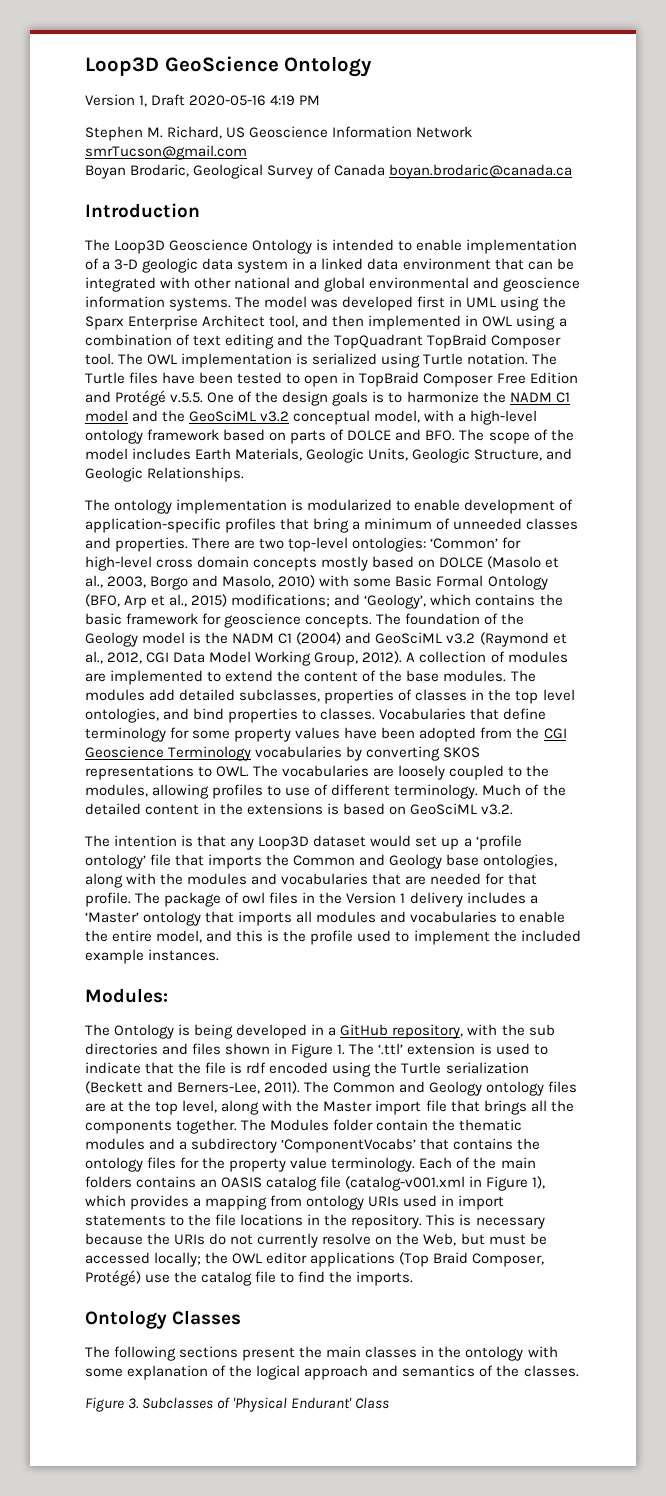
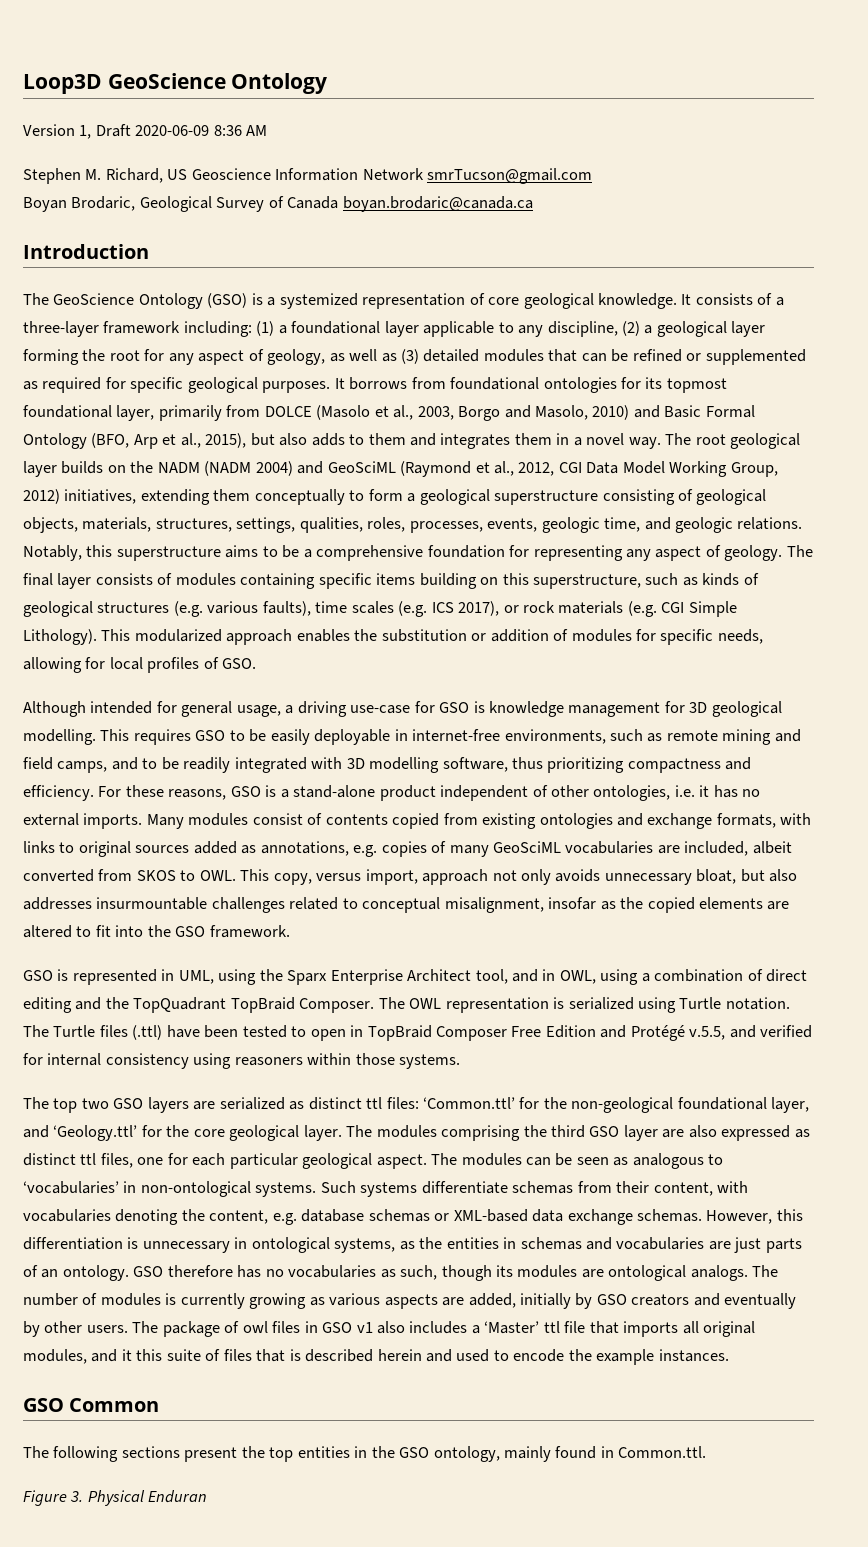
- Version 1, Draft 2020-05-16 4:19 PM
+ Version 1, Draft 2020-06-09 8:36 AM
- The Loop3D Geoscience Ontology is intended to enable implementation of a 3-D geologic data system in a linked data environment that can be integrated with other national and global environmental and geoscience information systems. The model was developed first in UML using the Sparx Enterprise Architect tool, and then implemented in OWL using a combination of text editing and the TopQuadrant TopBraid Composer tool.
+ The GeoScience Ontology (GSO) is a systemized representation of core geological knowledge. It consists of a three-layer framework including: (1) a foundational layer applicable to any discipline, (2) a geological layer forming the root for any aspect of geology, as well as (3) detailed modules that can be refined or supplemented as required for specific geological purposes. It borrows from foundational ontologies for its topmost foundational layer, primarily from DOLCE (Masolo et al., 2003, Borgo and Masolo, 2010) and Basic Formal Ontology (BFO, Arp et al., 2015), but also adds to them and integrates them in a novel way. The root geological layer builds on the NADM (NADM 2004) and GeoSciML (Raymond et al., 2012, CGI Data Model Working Group, 2012) initiatives, extending them conceptually to form a geological superstructure consisting of geological objects, materials, structures, settings, qualities, roles, processes, events, geologic time, and geologic relations. Notably, this superstructure aims to be a comprehensive foundation for representing any aspect of geology. The final layer consists of modules containing specific items building on this superstructure, such as kinds of geological structures (e.g. various faults), time scales (e.g. ICS 2017), or rock materials (e.g. CGI Simple Lithology). This modularized approach enables the substitution or addition of modules for specific needs, allowing for local profiles of GSO.
+ Although intended for general usage, a driving use-case for GSO is knowledge management for 3D geological modelling. This requires GSO to be easily deployable in internet-free environments, such as remote mining and field camps, and to be readily integrated with 3D modelling software, thus prioritizing compactness and efficiency. For these reasons, GSO is a stand-alone product independent of other ontologies, i.e. it has no external imports. Many modules consist of contents copied from existing ontologies and exchange formats, with links to original sources added as annotations, e.g. copies of many GeoSciML vocabularies are included, albeit converted from SKOS to OWL. This copy, versus import, approach not only avoids unnecessary bloat, but also addresses insurmountable challenges related to conceptual misalignment, insofar as the copied elements are altered to fit into the GSO framework.
+ GSO is represented in UML, using the Sparx Enterprise Architect tool, and in OWL, using a combination of direct editing and the TopQuadrant TopBraid Composer.
- The OWL implementation is serialized using Turtle notation.
+ The OWL representation is serialized using Turtle notation.
- The Turtle files have been tested to open in TopBraid Composer Free Edition and Protégé v.5.5. One of the design goals is to harmonize the NADM C1 model and the GeoSciML v3.2 conceptual model, with a high-level ontology framework based on parts of DOLCE and BFO. The scope of the model includes Earth Materials, Geologic Units, Geologic Structure, and Geologic Relationships.
- The ontology implementation is modularized to enable development of application-specific profiles that bring a minimum of unneeded classes and properties. There are two top-level ontologies: ‘Common’ for high-level cross domain concepts mostly based on DOLCE (Masolo et al., 2003, Borgo and Masolo, 2010) with some Basic Formal Ontology (BFO, Arp et al., 2015) modifications; and ‘Geology’, which contains the basic framework for geoscience concepts. The foundation of the Geology model is the NADM C1 (2004) and GeoSciML v3.2 (Raymond et al., 2012, CGI Data Model Working Group, 2012). A collection of modules are implemented to extend the content of the base modules. The modules add detailed subclasses, properties of classes in the top level ontologies, and bind properties to classes. Vocabularies that define terminology for some property values have been adopted from the CGI Geoscience Terminology vocabularies by converting SKOS representations to OWL. The vocabularies are loosely coupled to the modules, allowing profiles to use of different terminology. Much of the detailed content in the extensions is based on GeoSciML v3.2.
- The intention is that any Loop3D dataset would set up a ‘profile ontology’ file that imports the Common and Geology base ontologies, along with the modules and vocabularies that are needed for that profile.
+ The Turtle files (.ttl) have been tested to open in TopBraid Composer Free Edition and Protégé v.5.5, and verified for internal consistency using reasoners within those systems.
+ The top two GSO layers are serialized as distinct ttl files: ‘Common.ttl’ for the non-geological foundational layer, and ‘Geology.ttl’ for the core geological layer. The modules comprising the third GSO layer are also expressed as distinct ttl files, one for each particular geological aspect. The modules can be seen as analogous to ‘vocabularies’ in non-ontological systems. Such systems differentiate schemas from their content, with vocabularies denoting the content, e.g. database schemas or XML-based data exchange schemas. However, this differentiation is unnecessary in ontological systems, as the entities in schemas and vocabularies are just parts of an ontology. GSO therefore has no vocabularies as such, though its modules are ontological analogs. The number of modules is currently growing as various aspects are added, initially by GSO creators and eventually by other users.
- The package of owl files in the Version 1 delivery includes a ‘Master’ ontology that imports all modules and vocabularies to enable the entire model, and this is the profile used to implement the included example instances.
- Modules:
- The Ontology is being developed in a GitHub repository, with the sub directories and files shown in Figure 1. The ‘.ttl’ extension is used to indicate that the file is rdf encoded using the Turtle serialization (Beckett and Berners-Lee, 2011). The Common and Geology ontology files are at the top level, along with the Master import file that brings all the components together. The Modules folder contain the thematic modules and a subdirectory ‘ComponentVocabs’ that contains the ontology files for the property value terminology. Each of the main folders contains an OASIS catalog file (catalog-v001.xml in Figure 1), which provides a mapping from ontology URIs used in import statements to the file locations in the repository. This is necessary because the URIs do not currently resolve on the Web, but must be accessed locally; the OWL editor applications (Top Braid Composer, Protégé) use the catalog file to find the imports.
- Ontology Classes
+ The package of owl files in GSO v1 also includes a ‘Master’ ttl file that imports all original modules, and it this suite of files that is described herein and used to encode the example instances.
+ GSO Common
- The following sections present the main classes in the ontology with some explanation of the logical approach and semantics of the classes.
- Figure 3. Subclasses of 'Physical Endurant' Class
+ The following sections present the top entities in the GSO ontology, mainly found in Common.ttl.
+ Figure 3. Physical Enduran

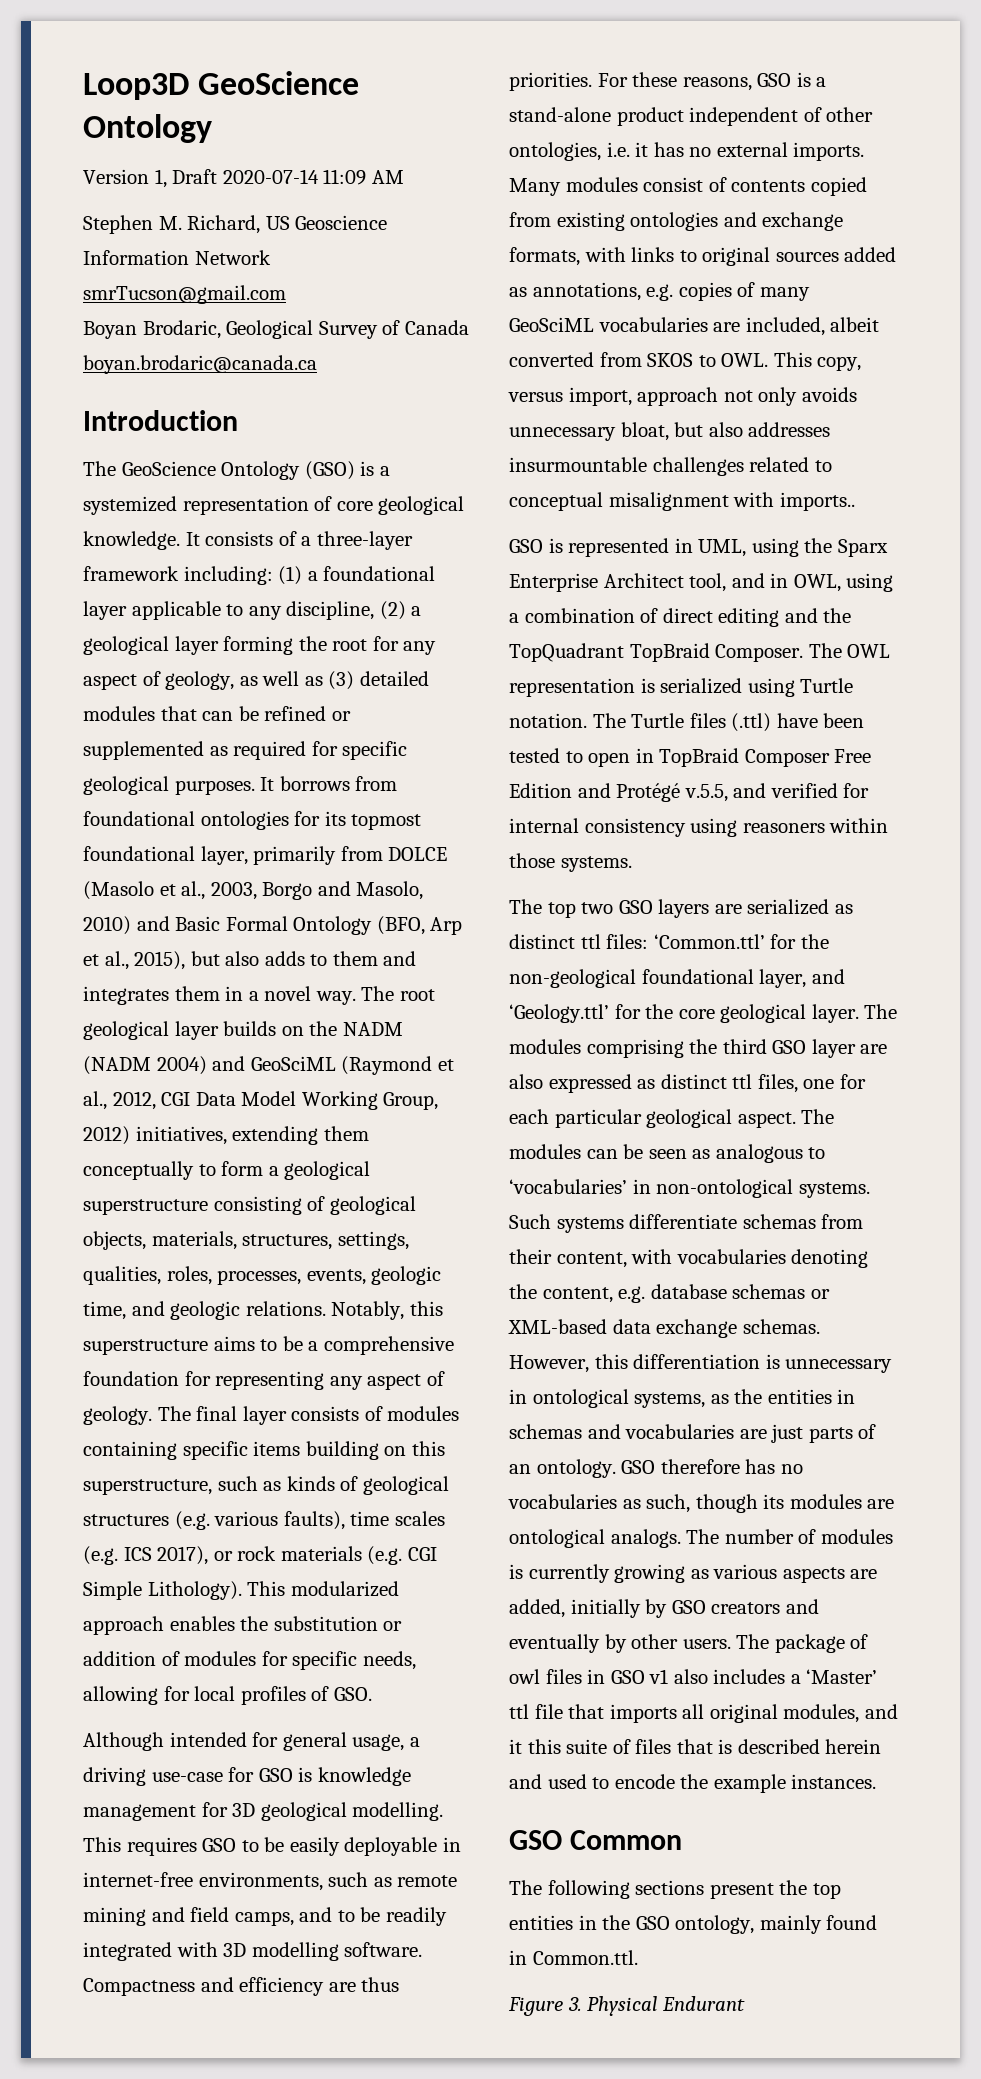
- Version 1, Draft 2020-06-09 8:36 AM
+ Version 1, Draft 2020-07-14 11:09 AM
- This requires GSO to be easily deployable in internet-free environments, such as remote mining and field camps, and to be readily integrated with 3D modelling software, thus prioritizing compactness and efficiency.
+ This requires GSO to be easily deployable in internet-free environments, such as remote mining and field camps, and to be readily integrated with 3D modelling software. Compactness and efficiency are thus priorities.
- Many modules consist of contents copied from existing ontologies and exchange formats, with links to original sources added as annotations, e.g. copies of many GeoSciML vocabularies are included, albeit converted from SKOS to OWL. This copy, versus import, approach not only avoids unnecessary bloat, but also addresses insurmountable challenges related to conceptual misalignment, insofar as the copied elements are altered to fit into the GSO framework.
+ Many modules consist of contents copied from existing ontologies and exchange formats, with links to original sources added as annotations, e.g. copies of many GeoSciML vocabularies are included, albeit converted from SKOS to OWL. This copy, versus import, approach not only avoids unnecessary bloat, but also addresses insurmountable challenges related to conceptual misalignment with imports..
- Figure 3. Physical Enduran
+ Figure 3. Physical Endurant

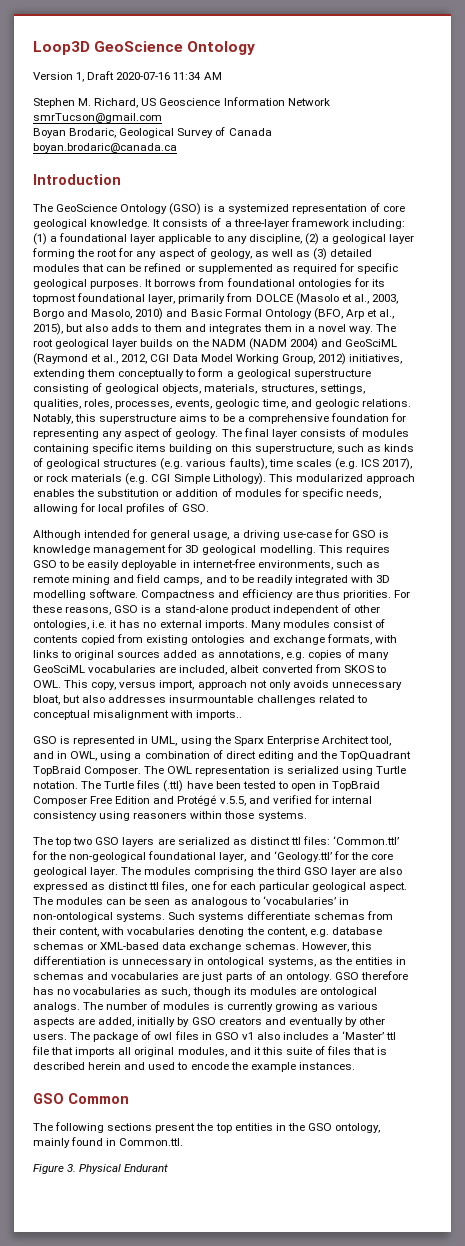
- Version 1, Draft 2020-07-14 11:09 AM
+ Version 1, Draft 2020-07-16 11:34 AM

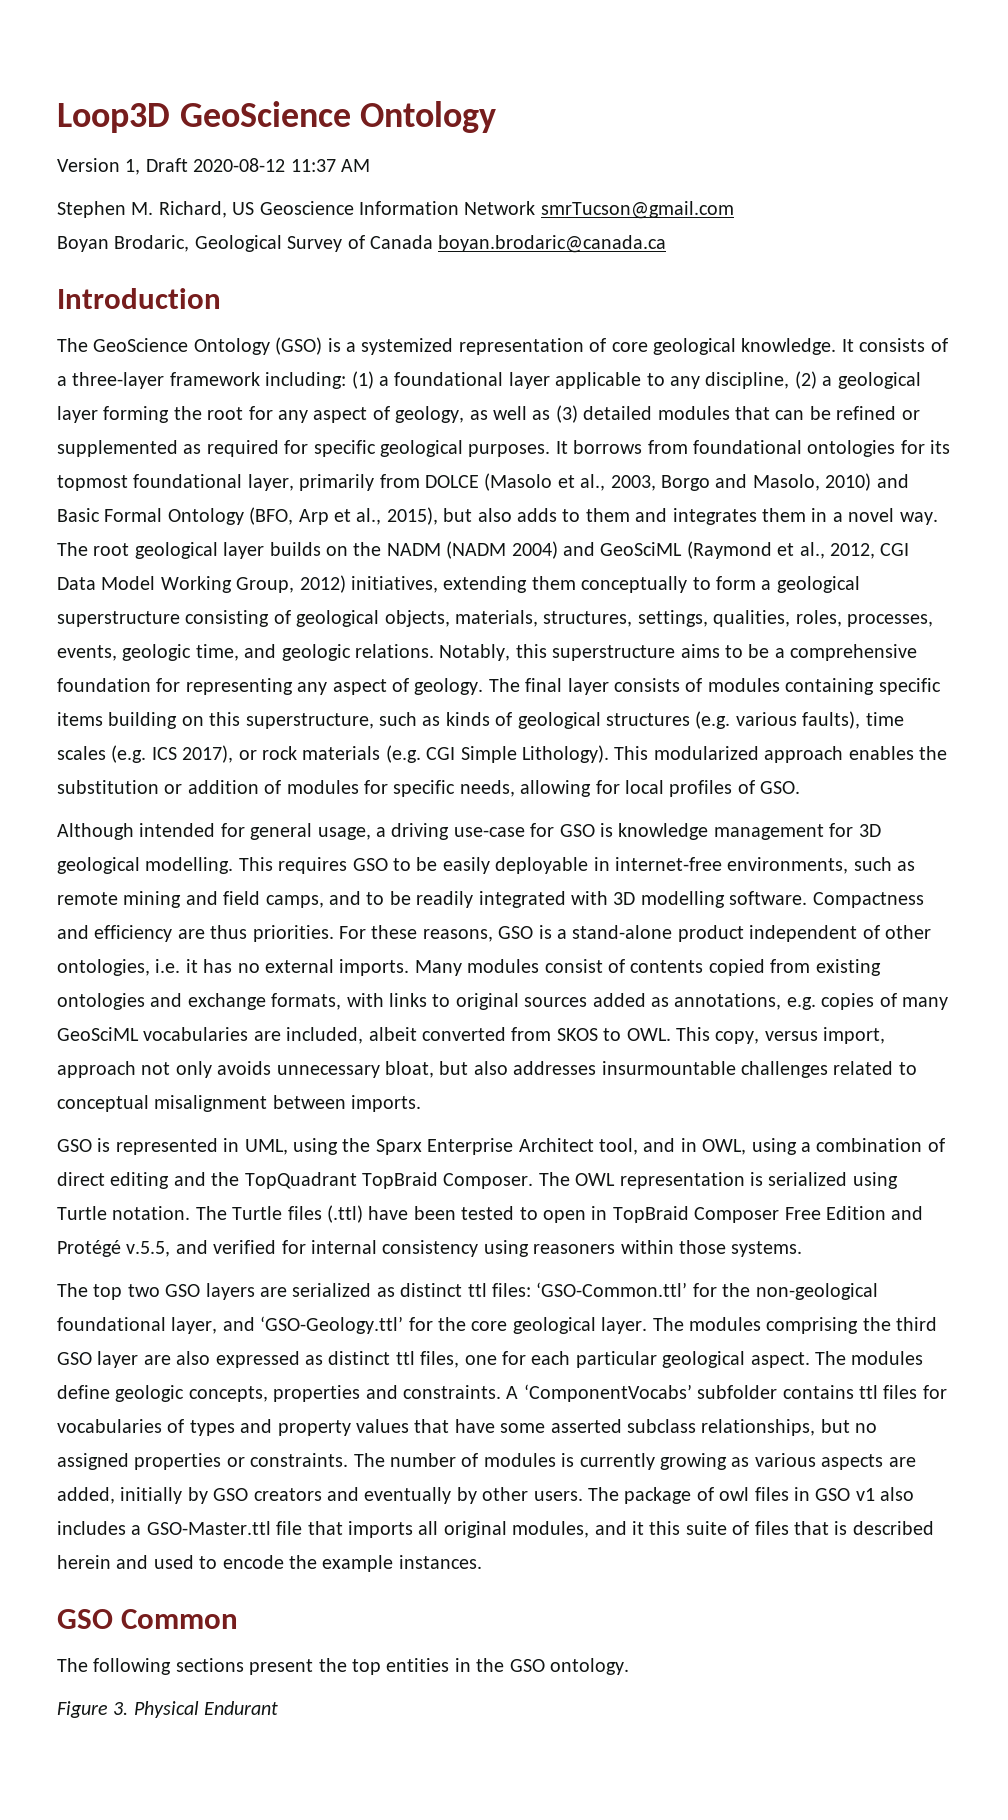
- Version 1, Draft 2020-07-16 11:34 AM
+ Version 1, Draft 2020-08-12 11:37 AM
- Many modules consist of contents copied from existing ontologies and exchange formats, with links to original sources added as annotations, e.g. copies of many GeoSciML vocabularies are included, albeit converted from SKOS to OWL. This copy, versus import, approach not only avoids unnecessary bloat, but also addresses insurmountable challenges related to conceptual misalignment with imports..
+ Many modules consist of contents copied from existing ontologies and exchange formats, with links to original sources added as annotations, e.g. copies of many GeoSciML vocabularies are included, albeit converted from SKOS to OWL. This copy, versus import, approach not only avoids unnecessary bloat, but also addresses insurmountable challenges related to conceptual misalignment between imports.
- The top two GSO layers are serialized as distinct ttl files: ‘Common.ttl’ for the non-geological foundational layer, and ‘Geology.ttl’ for the core geological layer.
+ The top two GSO layers are serialized as distinct ttl files: ‘GSO-Common.ttl’ for the non-geological foundational layer, and ‘GSO-Geology.ttl’ for the core geological layer.
- The modules can be seen as analogous to ‘vocabularies’ in non-ontological systems. Such systems differentiate schemas from their content, with vocabularies denoting the content, e.g. database schemas or XML-based data exchange schemas. However, this differentiation is unnecessary in ontological systems, as the entities in schemas and vocabularies are just parts of an ontology. GSO therefore has no vocabularies as such, though its modules are ontological analogs.
+ The modules define geologic concepts, properties and constraints. A ‘ComponentVocabs’ subfolder contains ttl files for vocabularies of types and property values that have some asserted subclass relationships, but no assigned properties or constraints.
- The package of owl files in GSO v1 also includes a ‘Master’ ttl file that imports all original modules, and it this suite of files that is described herein and used to encode the example instances.
+ The package of owl files in GSO v1 also includes a GSO-Master.ttl file that imports all original modules, and it this suite of files that is described herein and used to encode the example instances.
- The following sections present the top entities in the GSO ontology, mainly found in Common.ttl.
+ The following sections present the top entities in the GSO ontology.

